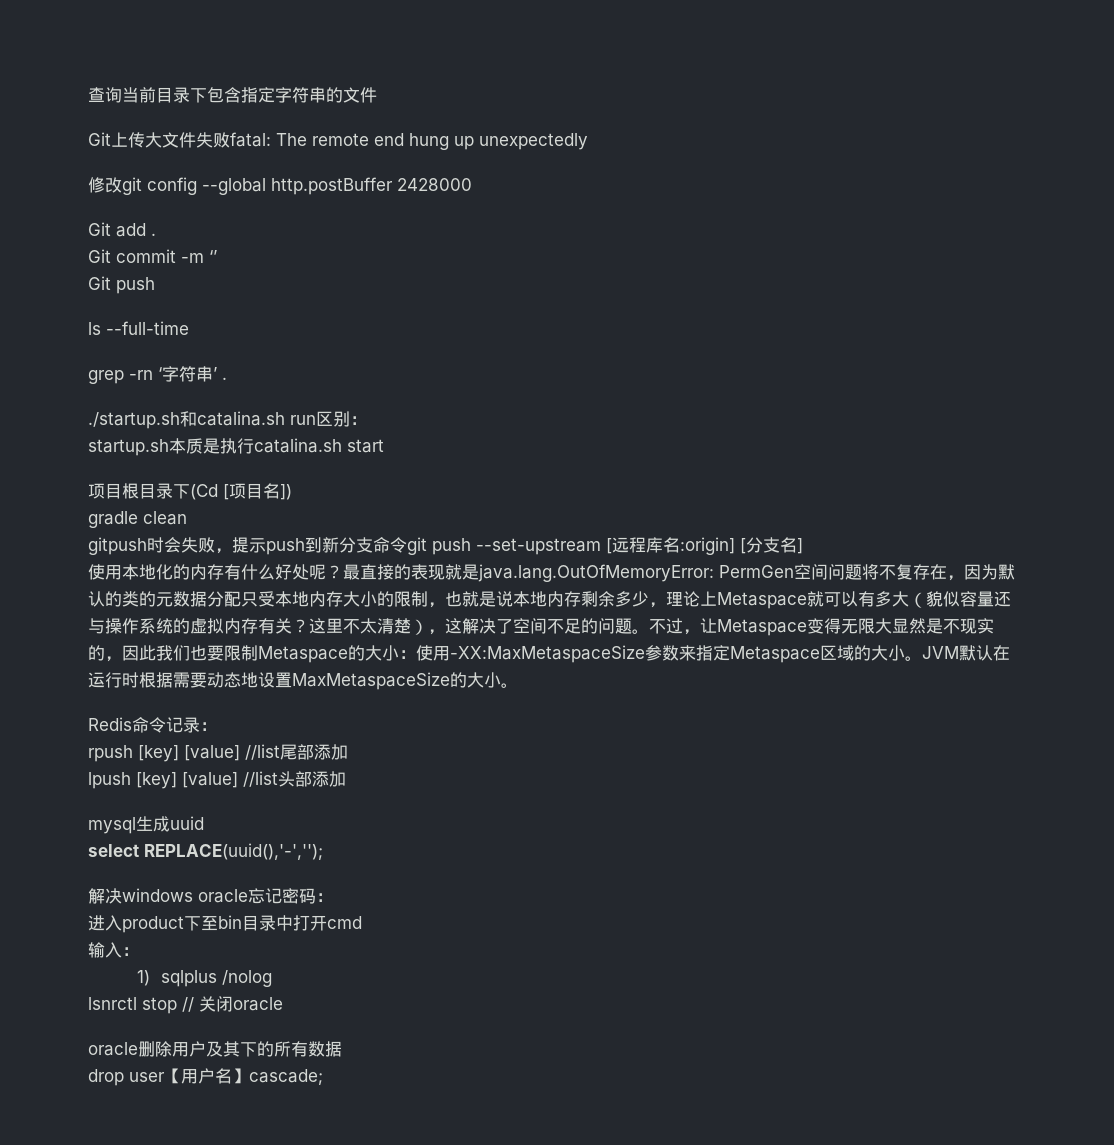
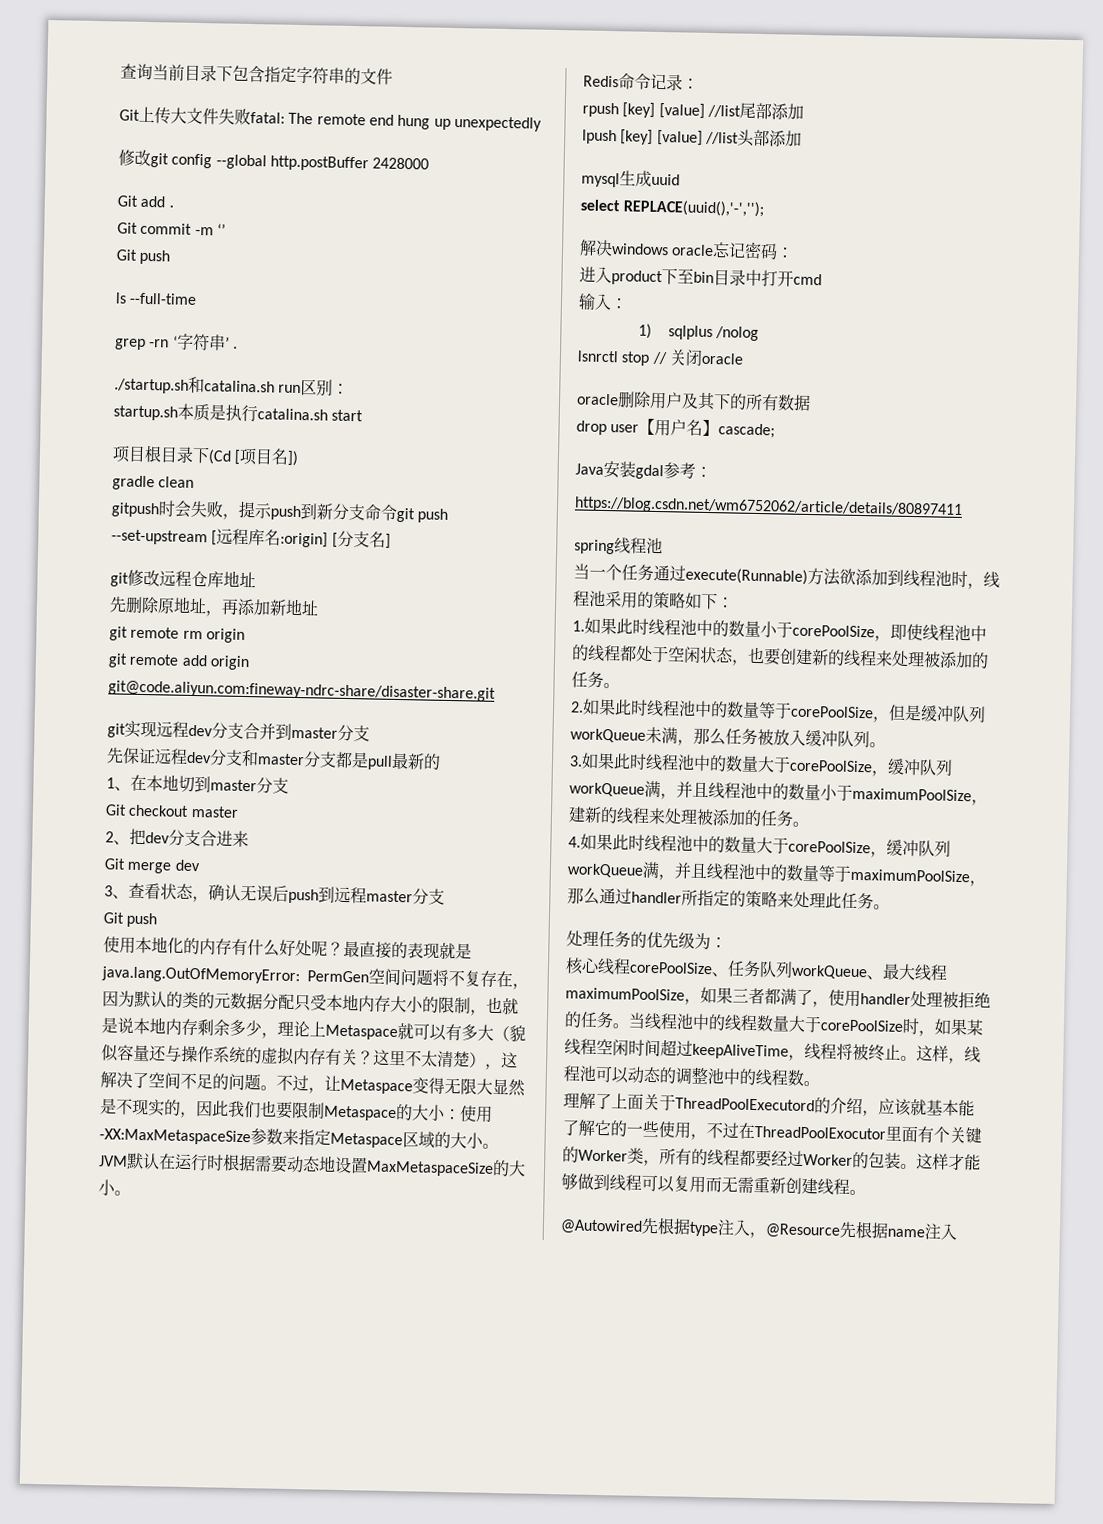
+ git修改远程仓库地址
+ 先删除原地址，再添加新地址
+ git remote rm origin
+ git remote add origin git@code.aliyun.com:fineway-ndrc-share/disaster-share.git
+ git实现远程dev分支合并到master分支
+ 先保证远程dev分支和master分支都是pull最新的
+ 1、在本地切到master分支
+ Git checkout master
+ 2、把dev分支合进来
+ Git merge dev
+ 3、查看状态，确认无误后push到远程master分支
+ Git push
+ Java安装gdal参考：
+ https://blog.csdn.net/wm6752062/article/details/80897411
+ spring线程池
+ 当一个任务通过execute(Runnable)方法欲添加到线程池时，线程池采用的策略如下：
+ 1.如果此时线程池中的数量小于corePoolSize，即使线程池中的线程都处于空闲状态，也要创建新的线程来处理被添加的任务。
+ 2.如果此时线程池中的数量等于corePoolSize，但是缓冲队列workQueue未满，那么任务被放入缓冲队列。
+ 3.如果此时线程池中的数量大于corePoolSize，缓冲队列workQueue满，并且线程池中的数量小于maximumPoolSize，建新的线程来处理被添加的任务。
+ 4.如果此时线程池中的数量大于corePoolSize，缓冲队列workQueue满，并且线程池中的数量等于maximumPoolSize，那么通过handler所指定的策略来处理此任务。
+ 处理任务的优先级为：
+ 核心线程corePoolSize、任务队列workQueue、最大线程maximumPoolSize，如果三者都满了，使用handler处理被拒绝的任务。当线程池中的线程数量大于corePoolSize时，如果某线程空闲时间超过keepAliveTime，线程将被终止。这样，线程池可以动态的调整池中的线程数。
+ 理解了上面关于ThreadPoolExecutord的介绍，应该就基本能了解它的一些使用，不过在ThreadPoolExocutor里面有个关键的Worker类，所有的线程都要经过Worker的包装。这样才能够做到线程可以复用而无需重新创建线程。
+ @Autowired先根据type注入，@Resource先根据name注入

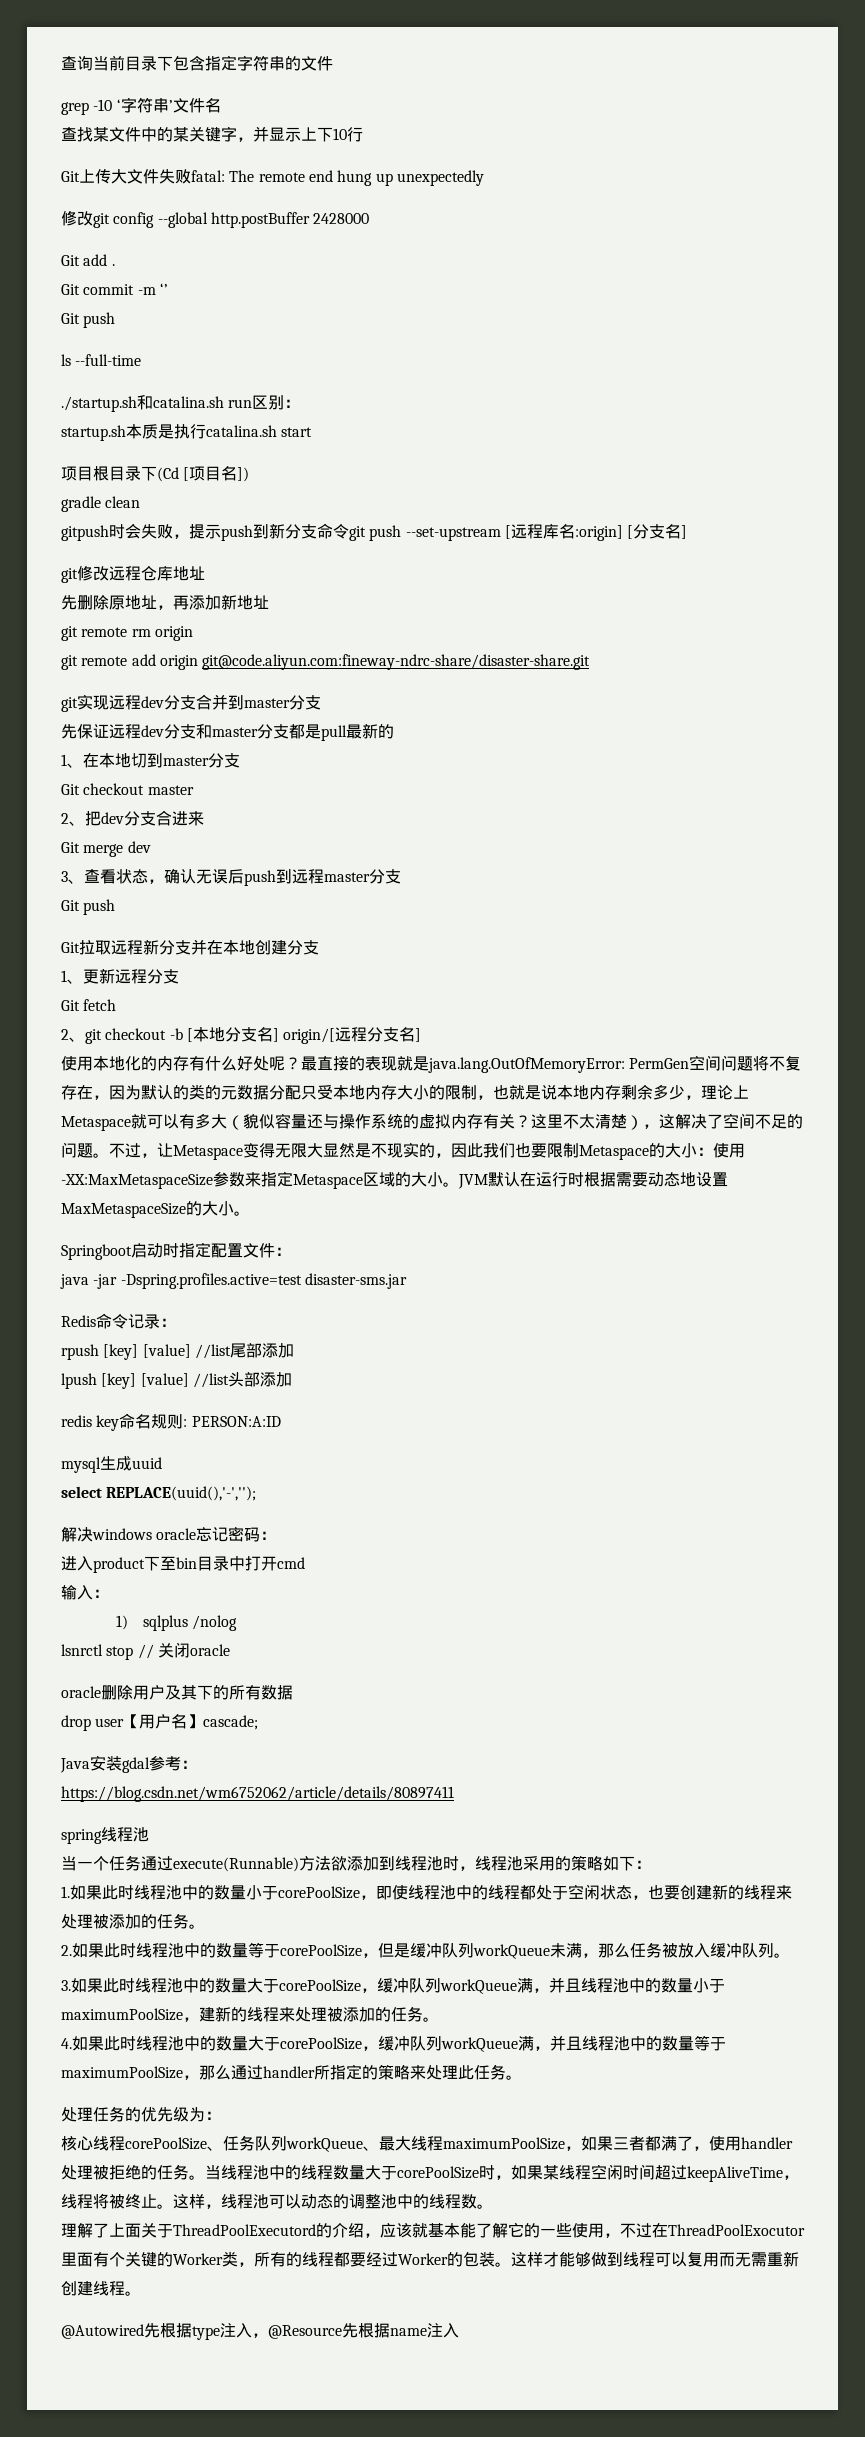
+ grep -10 ‘字符串’文件名
+ 查找某文件中的某关键字，并显示上下10行
- grep -rn ‘字符串’ .
+ Git拉取远程新分支并在本地创建分支
+ 1、更新远程分支
+ Git fetch
+ 2、git checkout -b [本地分支名] origin/[远程分支名]
+ Springboot启动时指定配置文件：
+ java -jar -Dspring.profiles.active=test disaster-sms.jar
+ redis key命名规则: PERSON:A:ID

